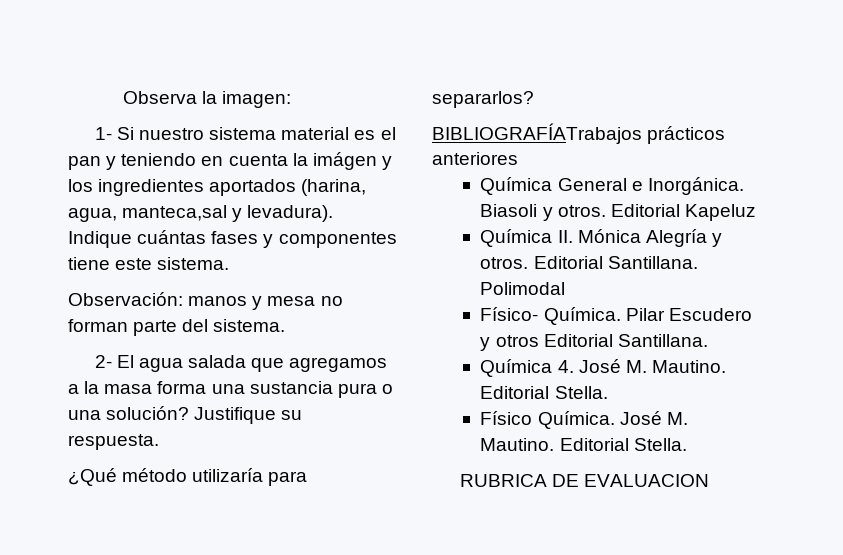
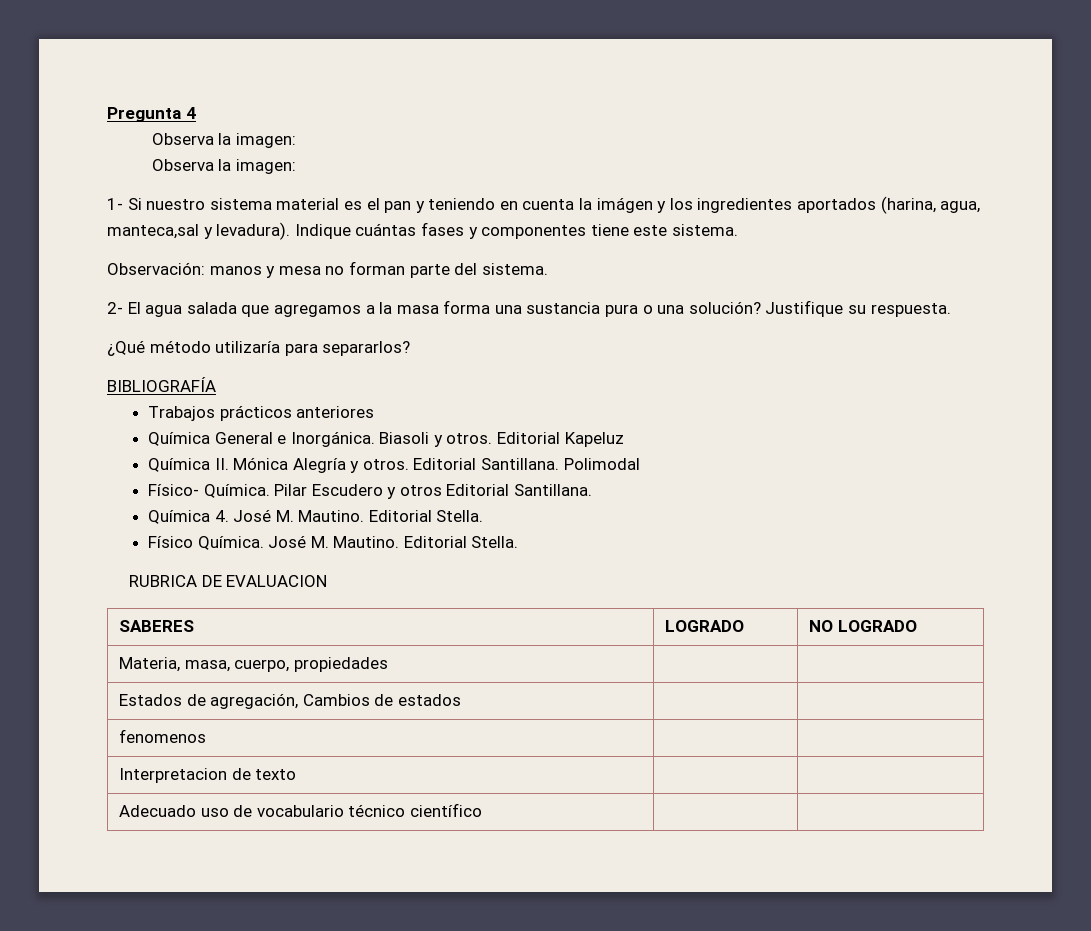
+ Pregunta 4
+ Observa la imagen:
- BIBLIOGRAFÍATrabajos prácticos anteriores
+ BIBLIOGRAFÍA
+ Trabajos prácticos anteriores
+ SABERES | LOGRADO | NO LOGRADO
+ Materia, masa, cuerpo, propiedades | |
+ Estados de agregación, Cambios de estados | |
+ fenomenos | |
+ Interpretacion de texto | |
+ Adecuado uso de vocabulario técnico científico | |

